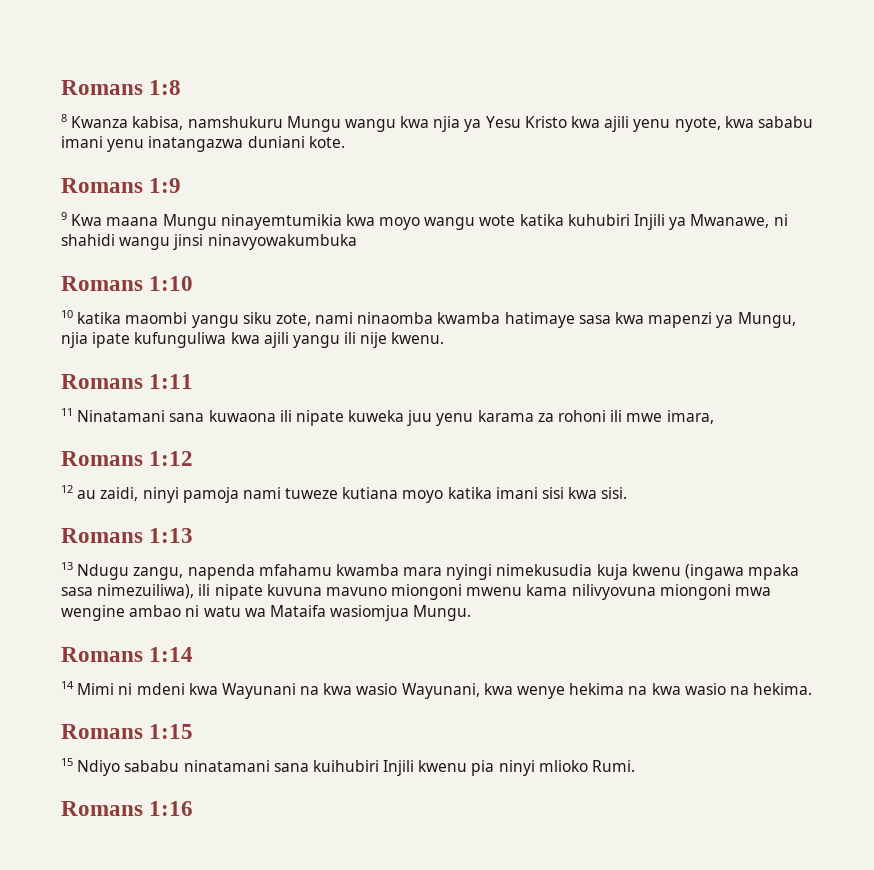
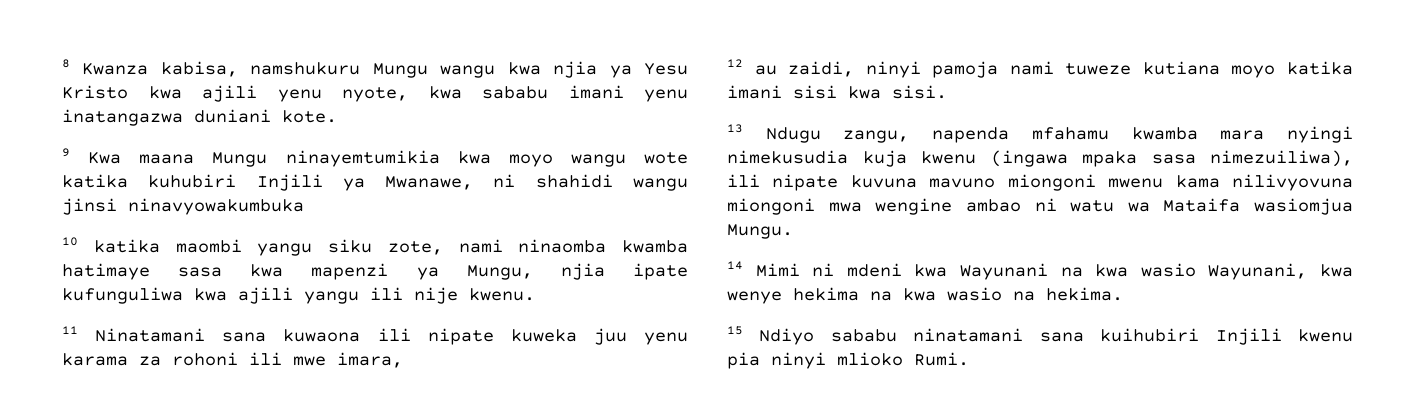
- Romans 1:8
- Romans 1:9
- Romans 1:10
- Romans 1:11
- Romans 1:12
- Romans 1:13
- Romans 1:14
- Romans 1:15
- Romans 1:16

